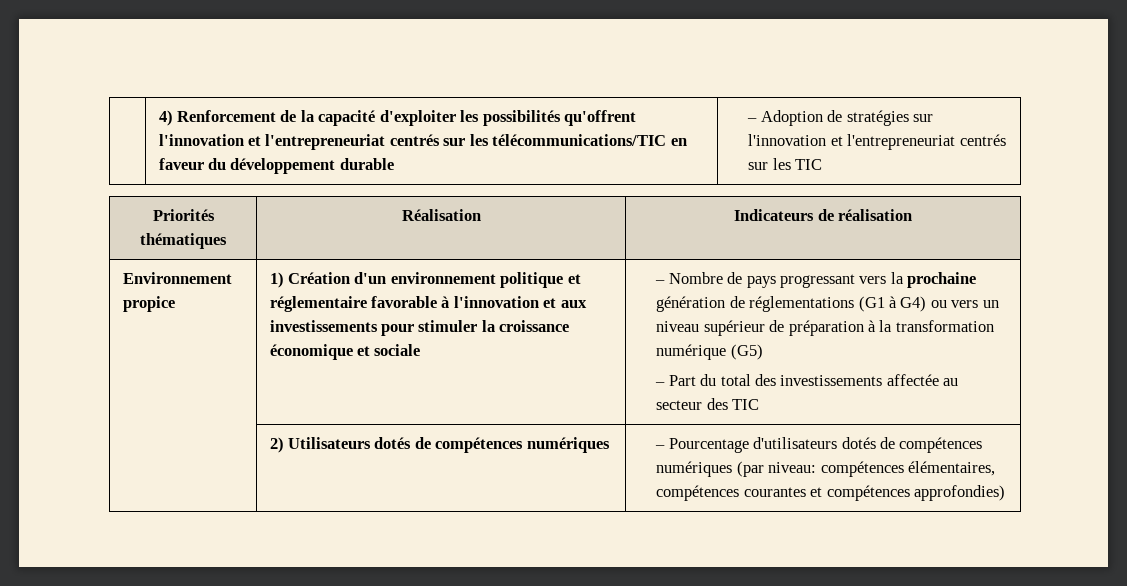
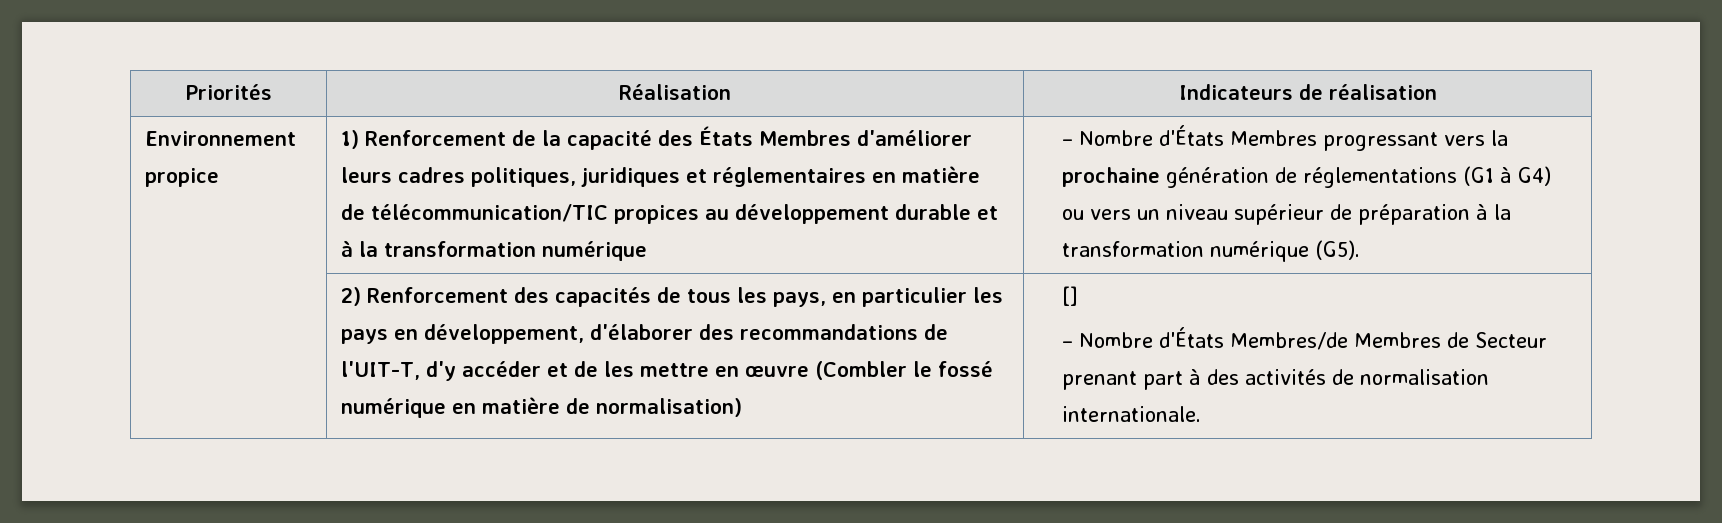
- | 4) Renforcement de la capacité d'exploiter les possibilités qu'offrent l'innovation et l'entrepreneuriat centrés sur les télécommunications/TIC en faveur du développement durable | – Adoption de stratégies sur l'innovation et l'entrepreneuriat centrés sur les TIC
- Priorités thématiques | Réalisation | Indicateurs de réalisation
+ Priorités | Réalisation | Indicateurs de réalisation
- 1) Création d'un environnement politique et réglementaire favorable à l'innovation et aux investissements pour stimuler la croissance économique et sociale | – Nombre de pays progressant vers la prochaine génération de réglementations (G1 à G4) ou vers un niveau supérieur de préparation à la transformation numérique (G5)
- – Part du total des investissements affectée au secteur des TIC
- | 2) Utilisateurs dotés de compétences numériques | – Pourcentage d'utilisateurs dotés de compétences numériques (par niveau: compétences élémentaires, compétences courantes et compétences approfondies)
+ 1) Renforcement de la capacité des États Membres d'améliorer leurs cadres politiques, juridiques et réglementaires en matière de télécommunication/TIC propices au développement durable et à la transformation numérique | – Nombre d'États Membres progressant vers la prochaine génération de réglementations (G1 à G4) ou vers un niveau supérieur de préparation à la transformation numérique (G5).
+ | 2) Renforcement des capacités de tous les pays, en particulier les pays en développement, d'élaborer des recommandations de l'UIT-T, d'y accéder et de les mettre en œuvre (Combler le fossé numérique en matière de normalisation) | []
+ – Nombre d'États Membres/de Membres de Secteur prenant part à des activités de normalisation internationale.

